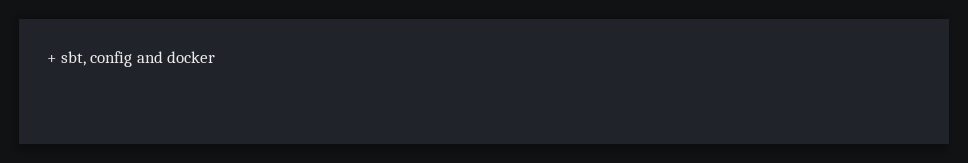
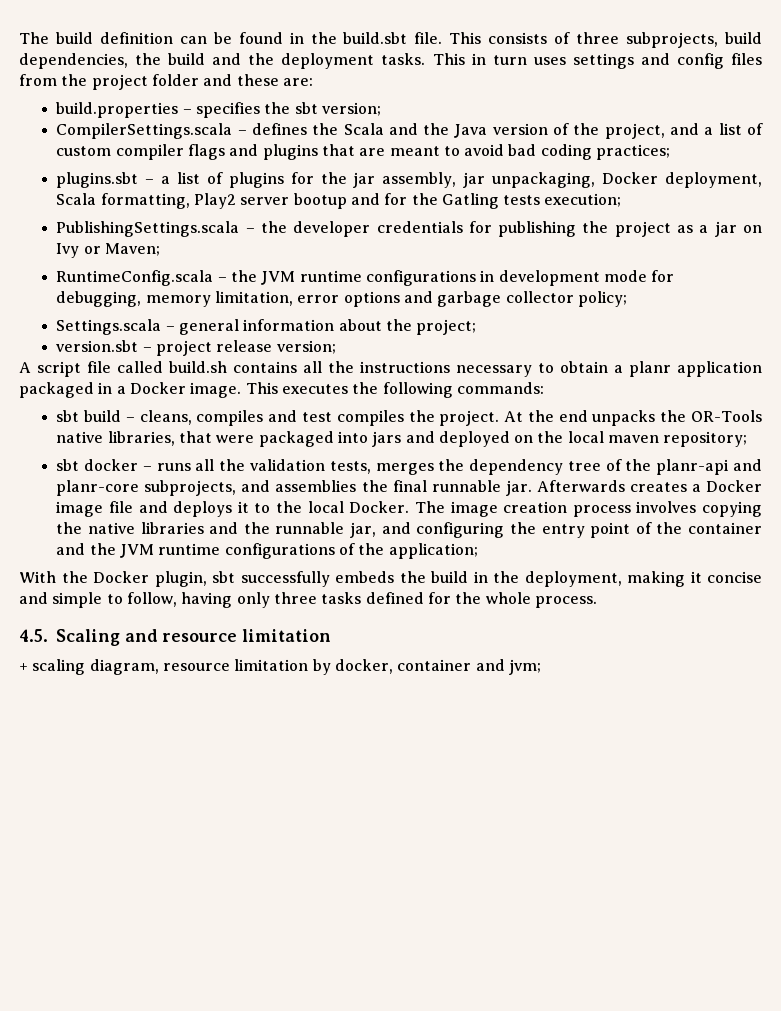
- + sbt, config and docker
+ The build definition can be found in the build.sbt file. This consists of three subprojects, build dependencies, the build and the deployment tasks. This in turn uses settings and config files from the project folder and these are:
+ build.properties – specifies the sbt version;
+ CompilerSettings.scala – defines the Scala and the Java version of the project, and a list of custom compiler flags and plugins that are meant to avoid bad coding practices;
+ plugins.sbt – a list of plugins for the jar assembly, jar unpackaging, Docker deployment, Scala formatting, Play2 server bootup and for the Gatling tests execution;
+ PublishingSettings.scala – the developer credentials for publishing the project as a jar on Ivy or Maven;
+ RuntimeConfig.scala – the JVM runtime configurations in development mode for debugging, memory limitation, error options and garbage collector policy;
+ Settings.scala – general information about the project;
+ version.sbt – project release version;
+ A script file called build.sh contains all the instructions necessary to obtain a planr application packaged in a Docker image. This executes the following commands:
+ sbt build – cleans, compiles and test compiles the project. At the end unpacks the OR-Tools native libraries, that were packaged into jars and deployed on the local maven repository;
+ sbt docker – runs all the validation tests, merges the dependency tree of the planr-api and planr-core subprojects, and assemblies the final runnable jar. Afterwards creates a Docker image file and deploys it to the local Docker. The image creation process involves copying the native libraries and the runnable jar, and configuring the entry point of the container and the JVM runtime configurations of the application;
+ With the Docker plugin, sbt successfully embeds the build in the deployment, making it concise and simple to follow, having only three tasks defined for the whole process.
+ 4.5. Scaling and resource limitation
+ + scaling diagram, resource limitation by docker, container and jvm;

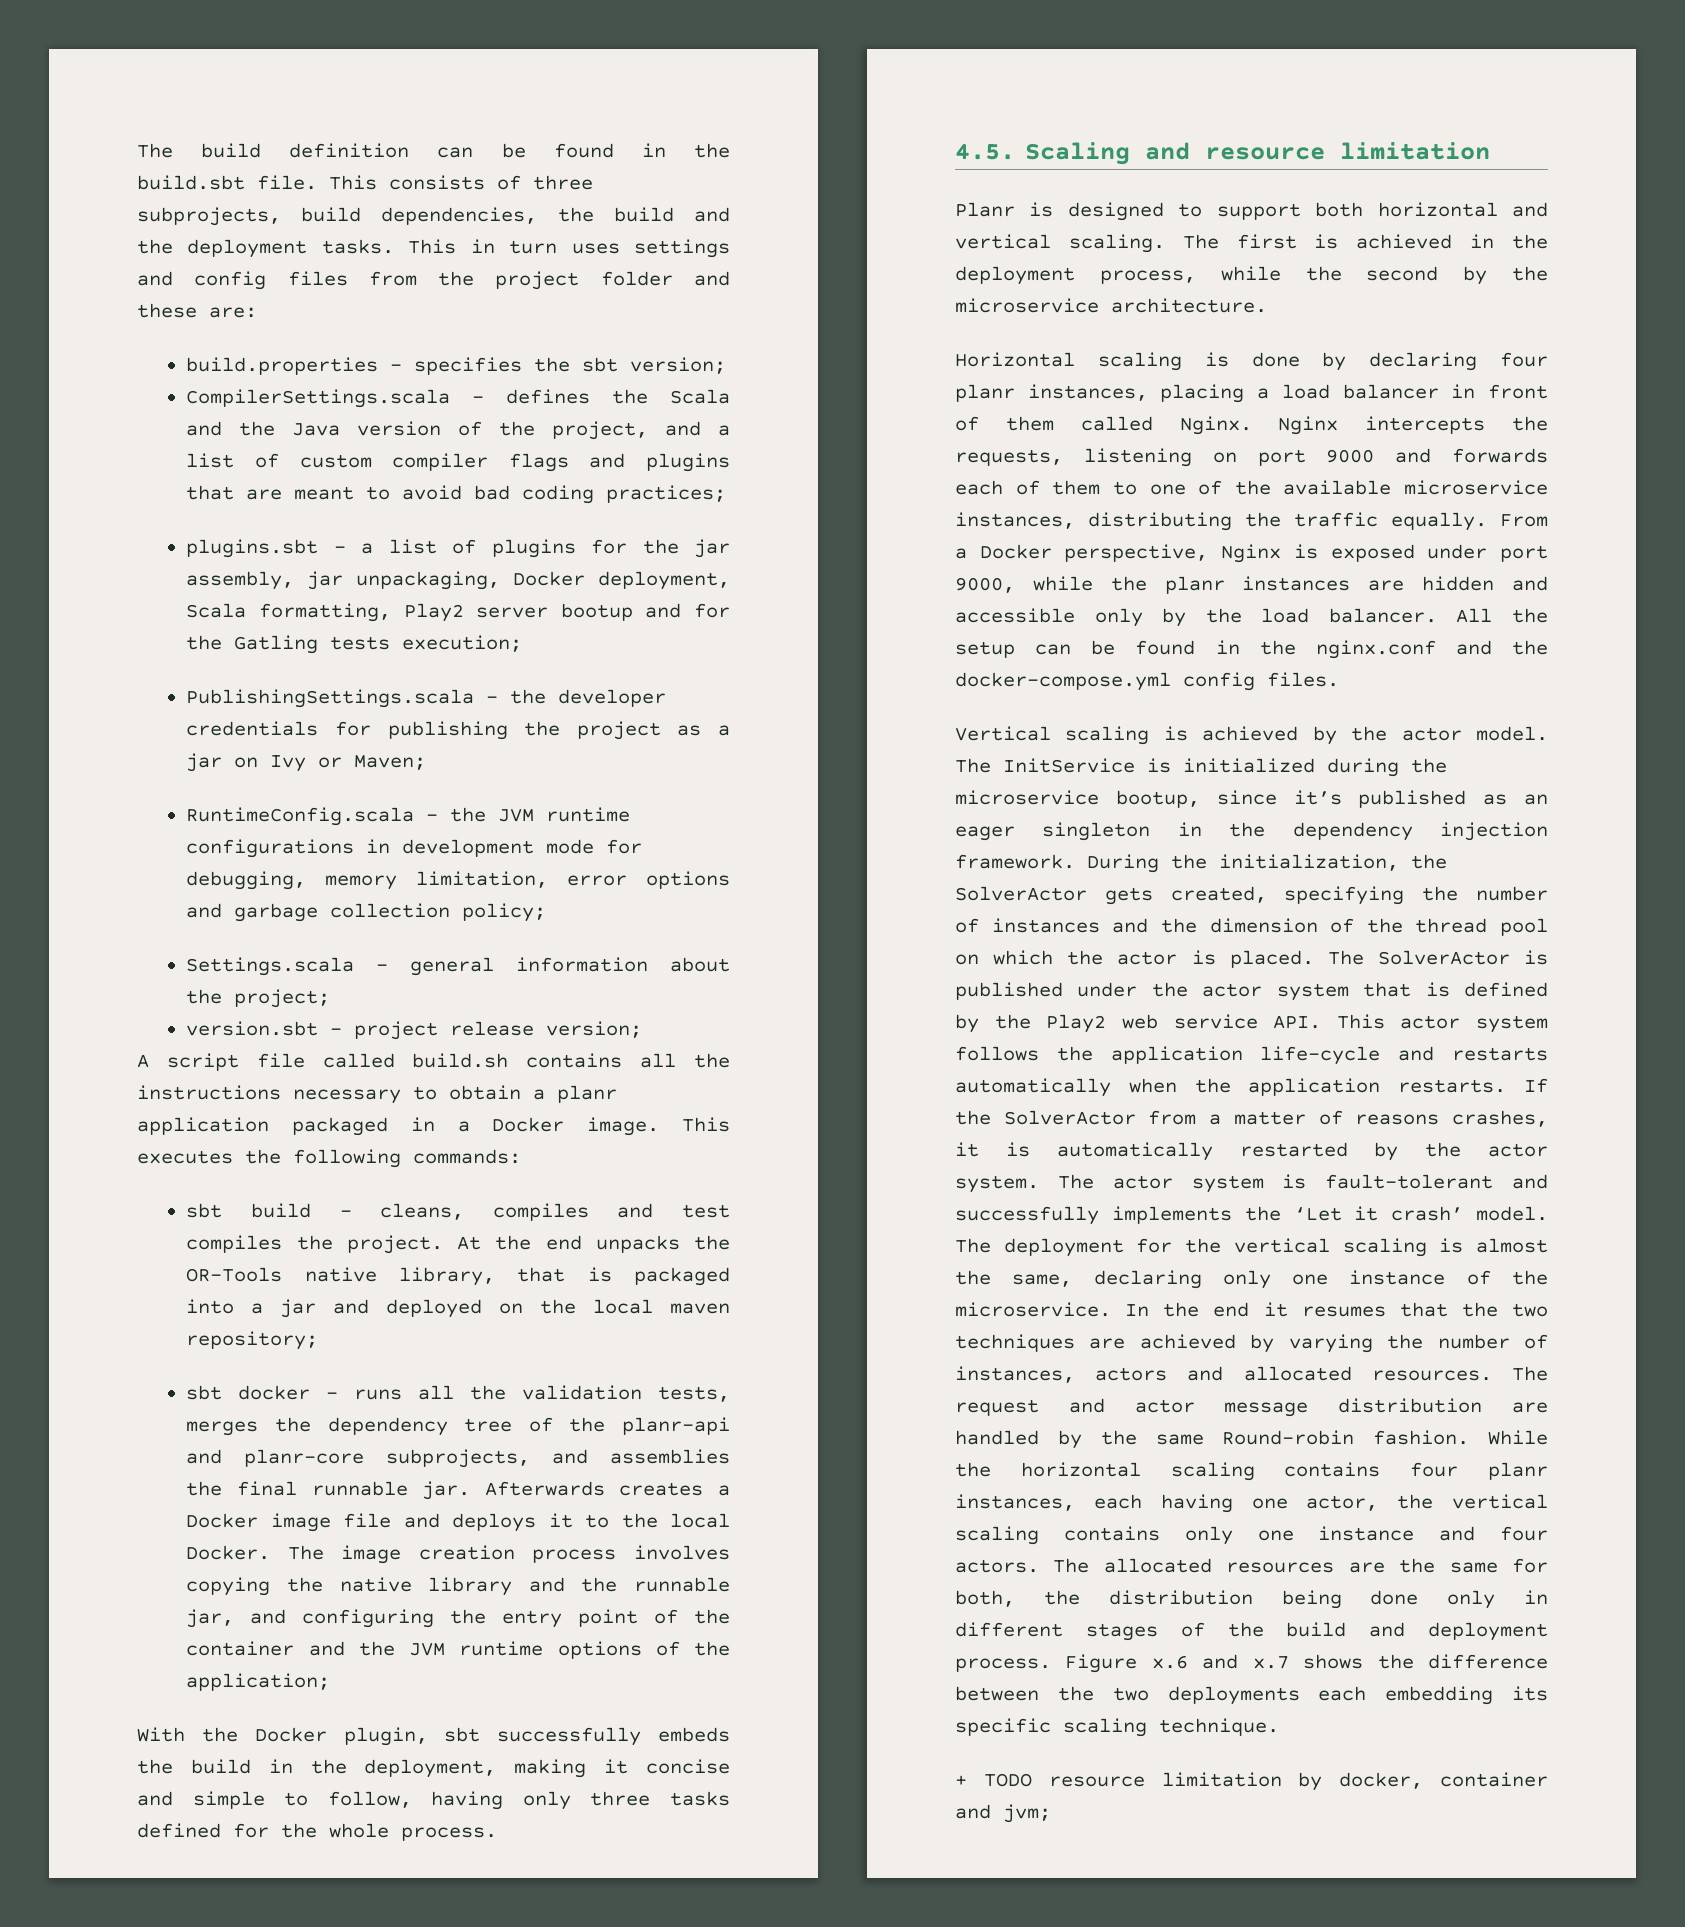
- RuntimeConfig.scala – the JVM runtime configurations in development mode for debugging, memory limitation, error options and garbage collector policy;
+ RuntimeConfig.scala – the JVM runtime configurations in development mode for debugging, memory limitation, error options and garbage collection policy;
- At the end unpacks the OR-Tools native libraries, that were packaged into jars and deployed on the local maven repository;
+ At the end unpacks the OR-Tools native library, that is packaged into a jar and deployed on the local maven repository;
- The image creation process involves copying the native libraries and the runnable jar, and configuring the entry point of the container and the JVM runtime configurations of the application;
+ The image creation process involves copying the native library and the runnable jar, and configuring the entry point of the container and the JVM runtime options of the application;
+ Planr is designed to support both horizontal and vertical scaling. The first is achieved in the deployment process, while the second by the microservice architecture.
+ Horizontal scaling is done by declaring four planr instances, placing a load balancer in front of them called Nginx. Nginx intercepts the requests, listening on port 9000 and forwards each of them to one of the available microservice instances, distributing the traffic equally. From a Docker perspective, Nginx is exposed under port 9000, while the planr instances are hidden and accessible only by the load balancer. All the setup can be found in the nginx.conf and the docker-compose.yml config files.
+ Vertical scaling is achieved by the actor model. The InitService is initialized during the microservice bootup, since it’s published as an eager singleton in the dependency injection framework. During the initialization, the SolverActor gets created, specifying the number of instances and the dimension of the thread pool on which the actor is placed. The SolverActor is published under the actor system that is defined by the Play2 web service API. This actor system follows the application life-cycle and restarts automatically when the application restarts. If the SolverActor from a matter of reasons crashes, it is automatically restarted by the actor system. The actor system is fault-tolerant and successfully implements the ‘Let it crash’ model. The deployment for the vertical scaling is almost the same, declaring only one instance of the microservice. In the end it resumes that the two techniques are achieved by varying the number of instances, actors and allocated resources. The request and actor message distribution are handled by the same Round-robin fashion. While the horizontal scaling contains four planr instances, each having one actor, the vertical scaling contains only one instance and four actors. The allocated resources are the same for both, the distribution being done only in different stages of the build and deployment process. Figure x.6 and x.7 shows the difference between the two deployments each embedding its specific scaling technique.
- + scaling diagram, resource limitation by docker, container and jvm;
+ + TODO resource limitation by docker, container and jvm;

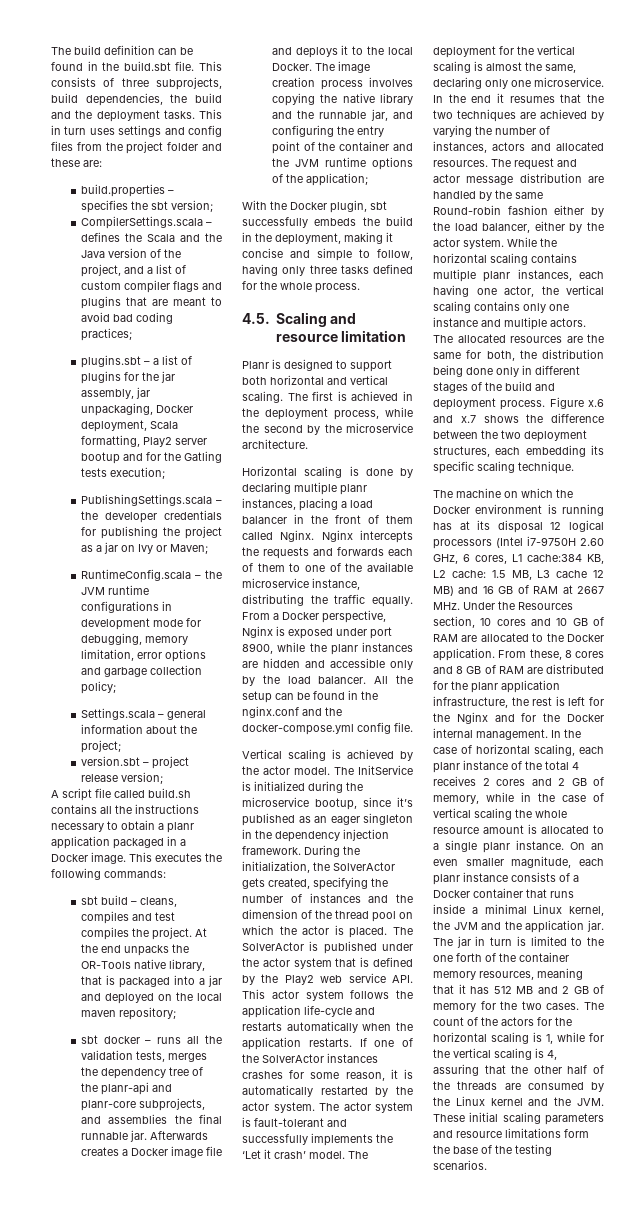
- Horizontal scaling is done by declaring four planr instances, placing a load balancer in front of them called Nginx.
+ Horizontal scaling is done by declaring multiple planr instances, placing a load balancer in the front of them called Nginx.
- Nginx intercepts the requests, listening on port 9000 and forwards each of them to one of the available microservice instances, distributing the traffic equally.
+ Nginx intercepts the requests and forwards each of them to one of the available microservice instance, distributing the traffic equally.
- From a Docker perspective, Nginx is exposed under port 9000, while the planr instances are hidden and accessible only by the load balancer.
+ From a Docker perspective, Nginx is exposed under port 8900, while the planr instances are hidden and accessible only by the load balancer.
- All the setup can be found in the nginx.conf and the docker-compose.yml config files.
+ All the setup can be found in the nginx.conf and the docker-compose.yml config file.
- If the SolverActor from a matter of reasons crashes, it is automatically restarted by the actor system.
+ If one of the SolverActor instances crashes for some reason, it is automatically restarted by the actor system.
- The deployment for the vertical scaling is almost the same, declaring only one instance of the microservice.
+ The deployment for the vertical scaling is almost the same, declaring only one microservice.
- The request and actor message distribution are handled by the same Round-robin fashion.
+ The request and actor message distribution are handled by the same Round-robin fashion either by the load balancer, either by the actor system.
- While the horizontal scaling contains four planr instances, each having one actor, the vertical scaling contains only one instance and four actors.
+ While the horizontal scaling contains multiple planr instances, each having one actor, the vertical scaling contains only one instance and multiple actors.
- Figure x.6 and x.7 shows the difference between the two deployments each embedding its specific scaling technique.
+ Figure x.6 and x.7 shows the difference between the two deployment structures, each embedding its specific scaling technique.
- + TODO resource limitation by docker, container and jvm;
+ The machine on which the Docker environment is running has at its disposal 12 logical processors (Intel i7-9750H 2.60 GHz, 6 cores, L1 cache:384 KB, L2 cache: 1.5 MB, L3 cache 12 MB) and 16 GB of RAM at 2667 MHz. Under the Resources section, 10 cores and 10 GB of RAM are allocated to the Docker application. From these, 8 cores and 8 GB of RAM are distributed for the planr application infrastructure, the rest is left for the Nginx and for the Docker internal management. In the case of horizontal scaling, each planr instance of the total 4 receives 2 cores and 2 GB of memory, while in the case of vertical scaling the whole resource amount is allocated to a single planr instance. On an even smaller magnitude, each planr instance consists of a Docker container that runs inside a minimal Linux kernel, the JVM and the application jar. The jar in turn is limited to the one forth of the container memory resources, meaning that it has 512 MB and 2 GB of memory for the two cases. The count of the actors for the horizontal scaling is 1, while for the vertical scaling is 4, assuring that the other half of the threads are consumed by the Linux kernel and the JVM. These initial scaling parameters and resource limitations form the base of the testing scenarios.

